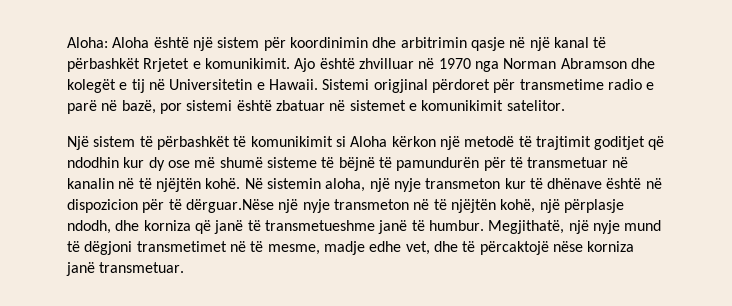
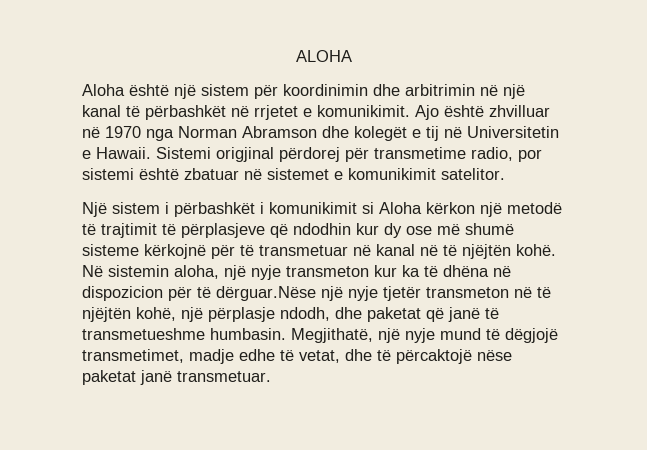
- Aloha: Aloha është një sistem për koordinimin dhe arbitrimin qasje në një kanal të përbashkët Rrjetet e komunikimit.
+ ALOHA
+ Aloha është një sistem për koordinimin dhe arbitrimin në një kanal të përbashkët në rrjetet e komunikimit.
- Sistemi origjinal përdoret për transmetime radio e parë në bazë, por sistemi është zbatuar në sistemet e komunikimit satelitor.
+ Sistemi origjinal përdorej për transmetime radio, por sistemi është zbatuar në sistemet e komunikimit satelitor.
- Një sistem të përbashkët të komunikimit si Aloha kërkon një metodë të trajtimit goditjet që ndodhin kur dy ose më shumë sisteme të bëjnë të pamundurën për të transmetuar në kanalin në të njëjtën kohë.
+ Një sistem i përbashkët i komunikimit si Aloha kërkon një metodë të trajtimit të përplasjeve që ndodhin kur dy ose më shumë sisteme kërkojnë për të transmetuar në kanal në të njëjtën kohë.
- Në sistemin aloha, një nyje transmeton kur të dhënave është në dispozicion për të dërguar.Nëse një nyje transmeton në të njëjtën kohë, një përplasje ndodh, dhe korniza që janë të transmetueshme janë të humbur.
+ Në sistemin aloha, një nyje transmeton kur ka të dhëna në dispozicion për të dërguar.Nëse një nyje tjetër transmeton në të njëjtën kohë, një përplasje ndodh, dhe paketat që janë të transmetueshme humbasin.
- Megjithatë, një nyje mund të dëgjoni transmetimet në të mesme, madje edhe vet, dhe të përcaktojë nëse korniza janë transmetuar.
+ Megjithatë, një nyje mund të dëgjojë transmetimet, madje edhe të vetat, dhe të përcaktojë nëse paketat janë transmetuar.

